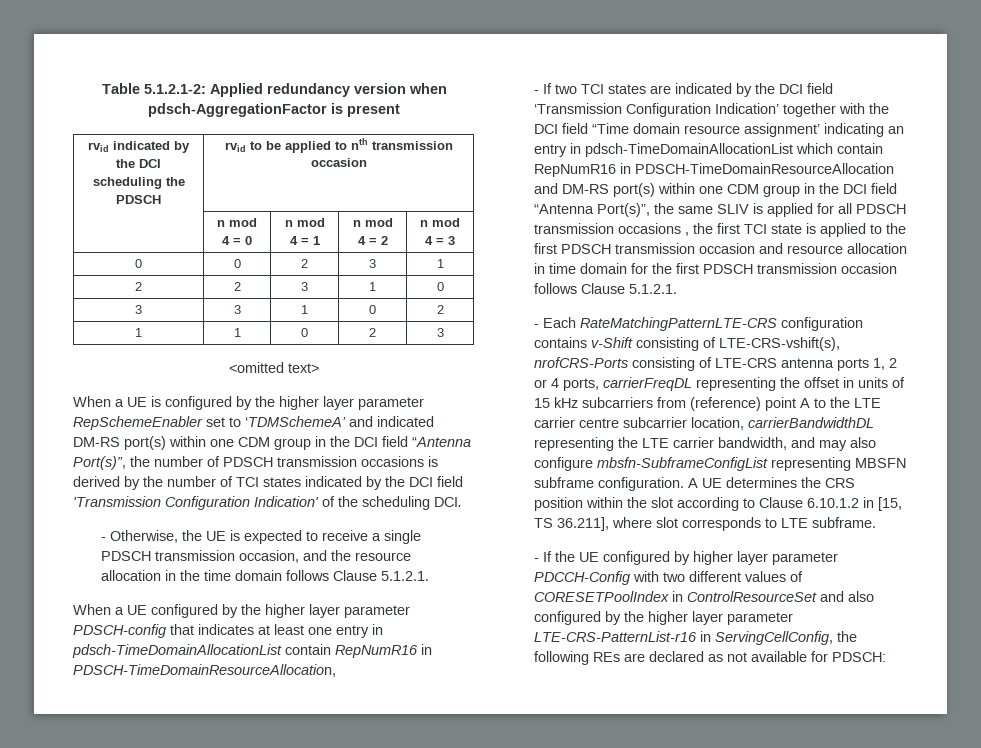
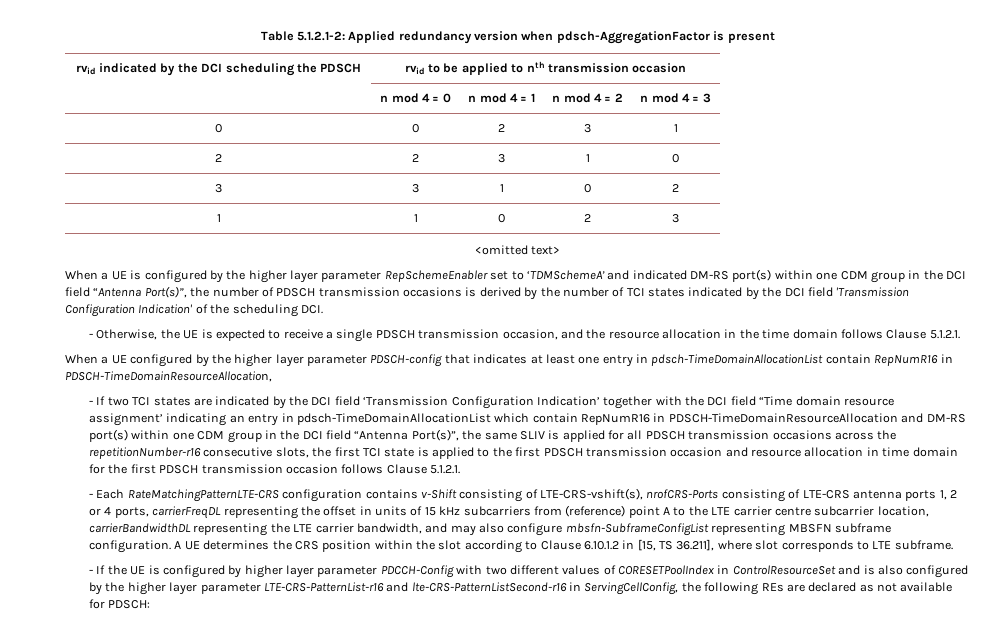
- - If two TCI states are indicated by the DCI field ‘Transmission Configuration Indication’ together with the DCI field “Time domain resource assignment’ indicating an entry in pdsch-TimeDomainAllocationList which contain RepNumR16 in PDSCH-TimeDomainResourceAllocation and DM-RS port(s) within one CDM group in the DCI field “Antenna Port(s)”, the same SLIV is applied for all PDSCH transmission occasions , the first TCI state is applied to the first PDSCH transmission occasion and resource allocation in time domain for the first PDSCH transmission occasion follows Clause 5.1.2.1.
+ - If two TCI states are indicated by the DCI field ‘Transmission Configuration Indication’ together with the DCI field “Time domain resource assignment’ indicating an entry in pdsch-TimeDomainAllocationList which contain RepNumR16 in PDSCH-TimeDomainResourceAllocation and DM-RS port(s) within one CDM group in the DCI field “Antenna Port(s)”, the same SLIV is applied for all PDSCH transmission occasions across the repetitionNumber-r16 consecutive slots, the first TCI state is applied to the first PDSCH transmission occasion and resource allocation in time domain for the first PDSCH transmission occasion follows Clause 5.1.2.1.
- - If the UE configured by higher layer parameter PDCCH-Config with two different values of CORESETPoolIndex in ControlResourceSet and also configured by the higher layer parameter LTE-CRS-PatternList-r16 in ServingCellConfig, the following REs are declared as not available for PDSCH:
+ - If the UE is configured by higher layer parameter PDCCH-Config with two different values of CORESETPoolIndex in ControlResourceSet and is also configured by the higher layer parameter LTE-CRS-PatternList-r16 and lte-CRS-PatternListSecond-r16 in ServingCellConfig, the following REs are declared as not available for PDSCH:

